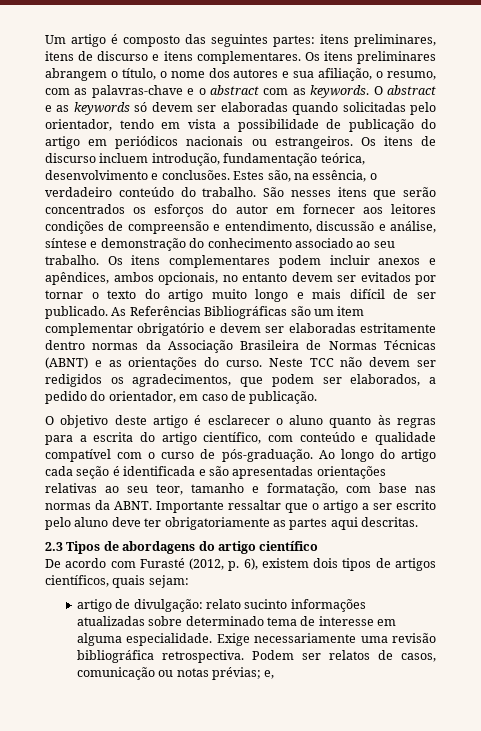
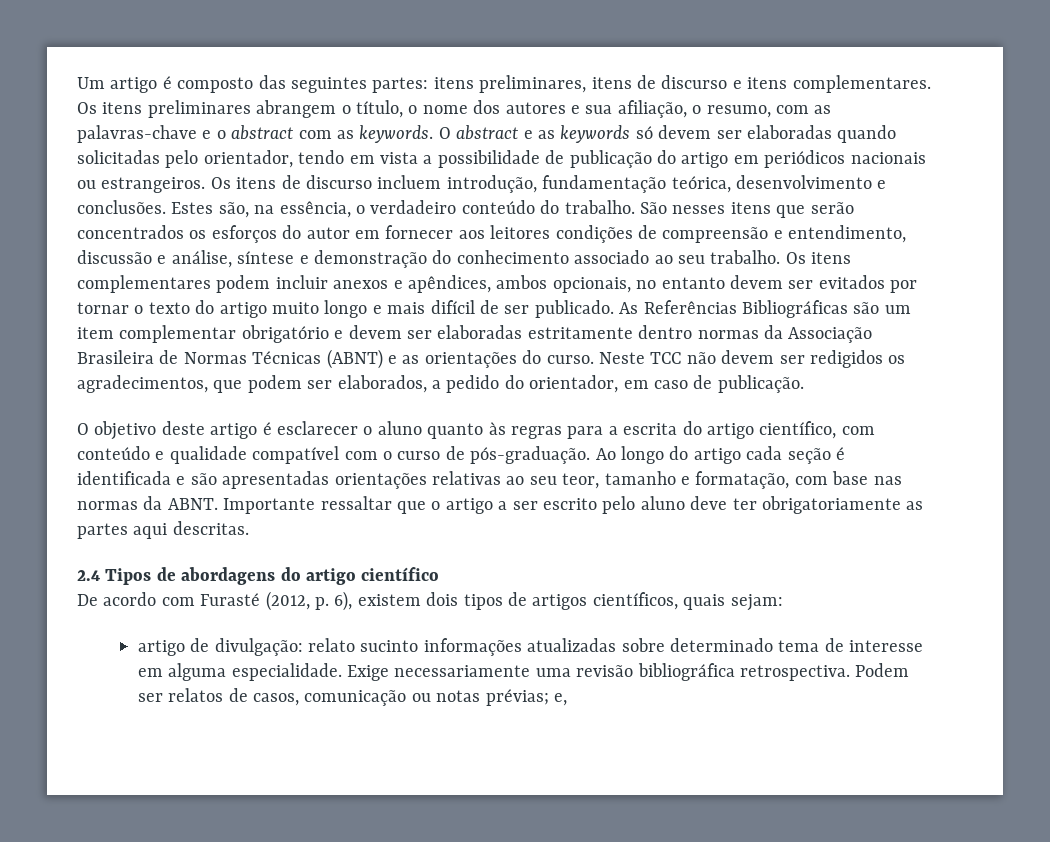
- 2.3 Tipos de abordagens do artigo científico
+ 2.4 Tipos de abordagens do artigo científico

